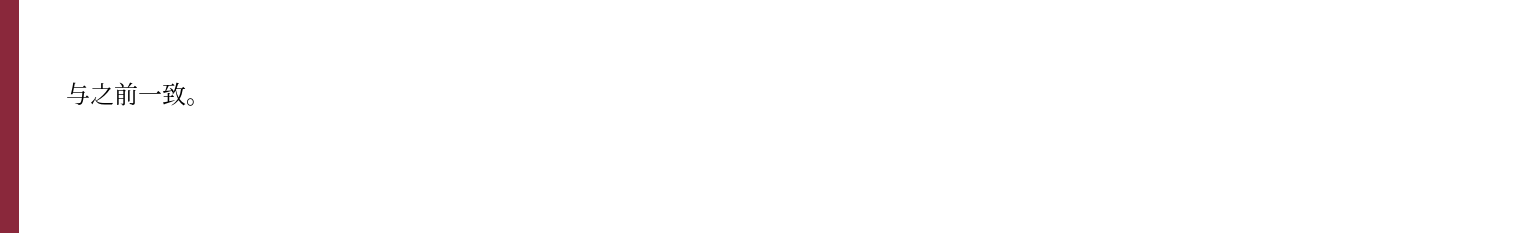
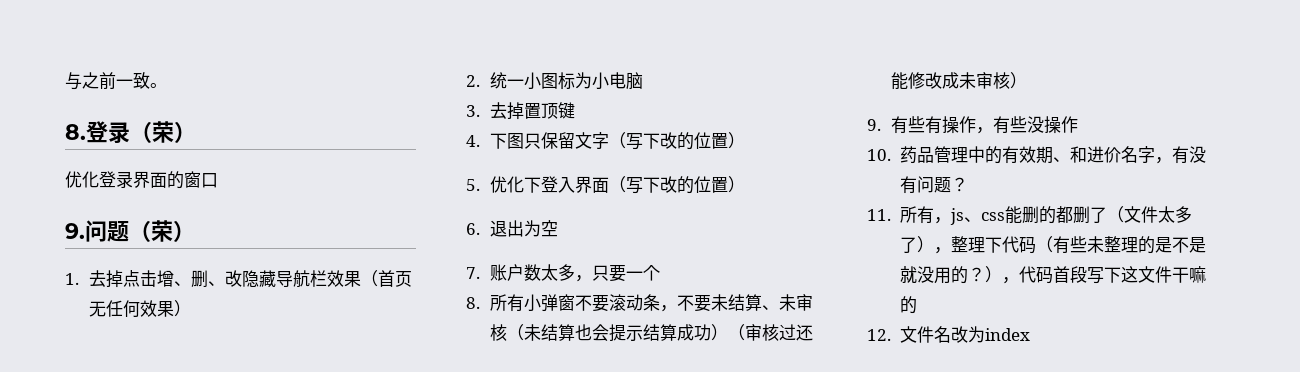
+ 8.登录（荣）
+ 优化登录界面的窗口
+ 9.问题（荣）
+ 1.去掉点击增、删、改隐藏导航栏效果（首页无任何效果）
+ 2.统一小图标为小电脑
+ 3.去掉置顶键
+ 4.下图只保留文字（写下改的位置）
+ 5.优化下登入界面（写下改的位置）
+ 6.退出为空
+ 7.账户数太多，只要一个
+ 8.所有小弹窗不要滚动条，不要未结算、未审核（未结算也会提示结算成功）（审核过还能修改成未审核）
+ 9.有些有操作，有些没操作
+ 10.药品管理中的有效期、和进价名字，有没有问题？
+ 11.所有，js、css能删的都删了（文件太多了），整理下代码（有些未整理的是不是就没用的？），代码首段写下这文件干嘛的
+ 12.文件名改为index

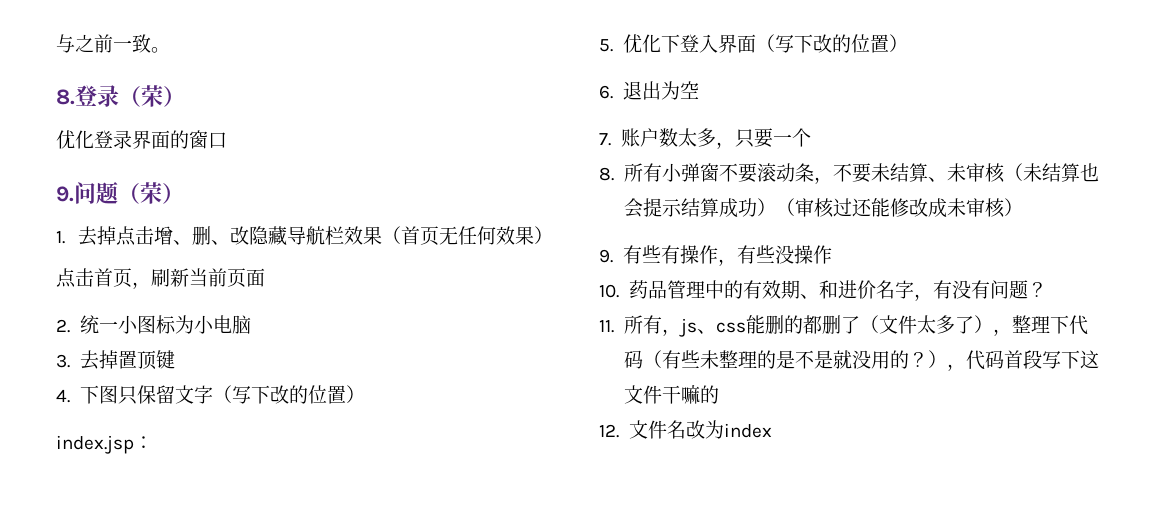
+ 点击首页，刷新当前页面
+ index.jsp：

